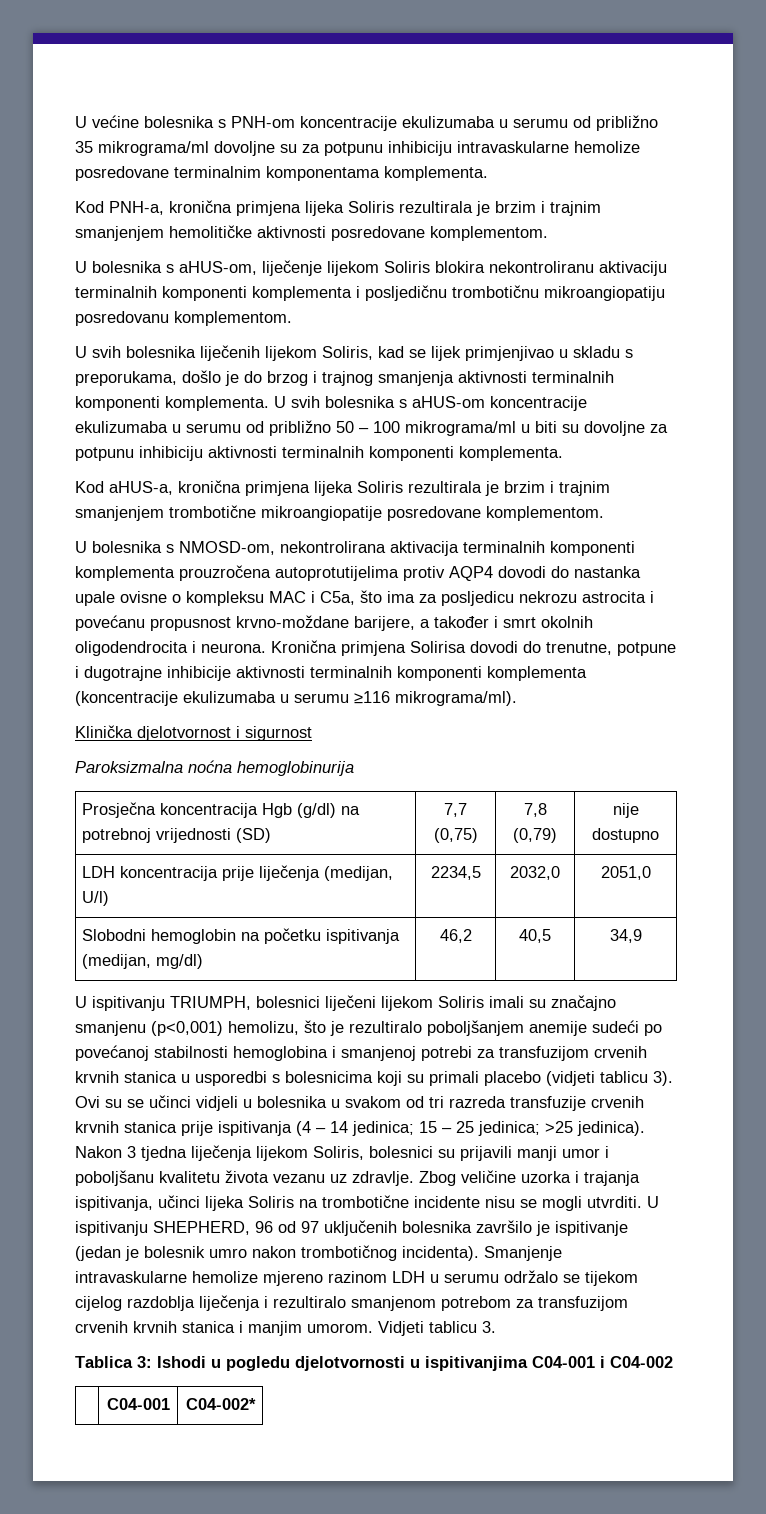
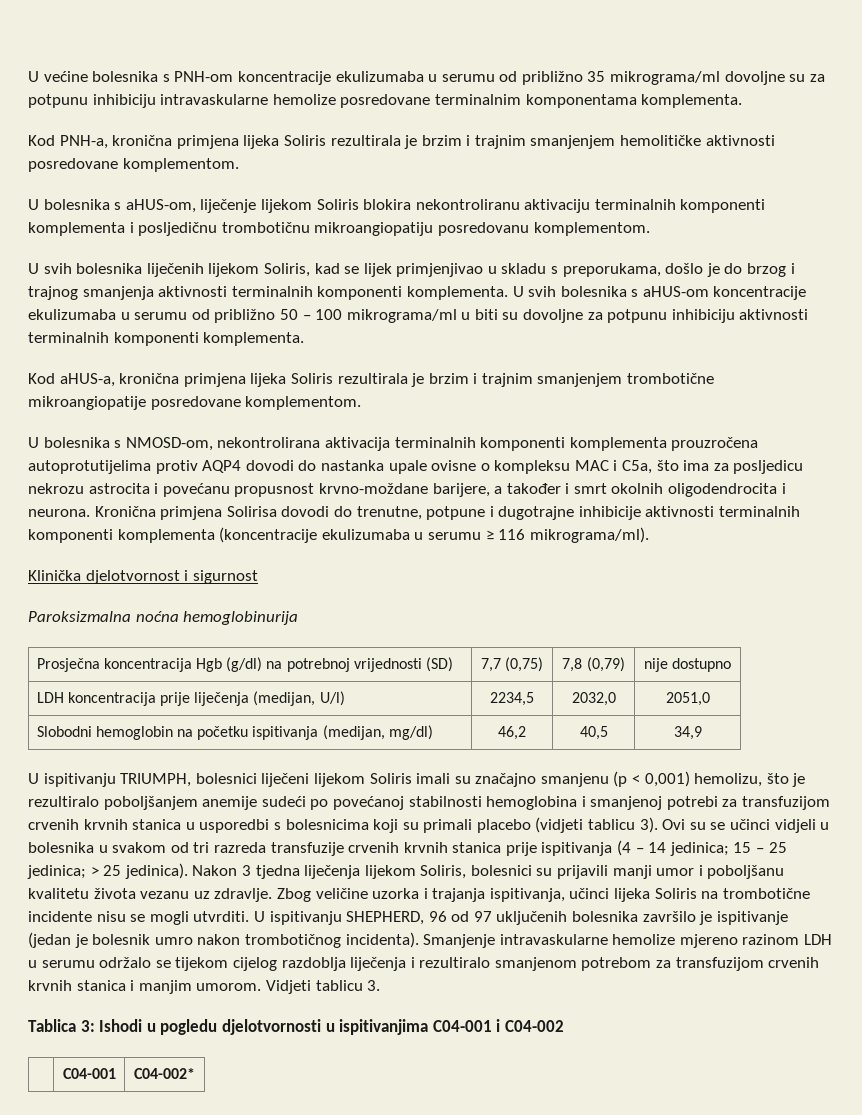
- Kronična primjena Solirisa dovodi do trenutne, potpune i dugotrajne inhibicije aktivnosti terminalnih komponenti komplementa (koncentracije ekulizumaba u serumu ≥116 mikrograma/ml).
+ Kronična primjena Solirisa dovodi do trenutne, potpune i dugotrajne inhibicije aktivnosti terminalnih komponenti komplementa (koncentracije ekulizumaba u serumu ≥ 116 mikrograma/ml).
- U ispitivanju TRIUMPH, bolesnici liječeni lijekom Soliris imali su značajno smanjenu (p<0,001) hemolizu, što je rezultiralo poboljšanjem anemije sudeći po povećanoj stabilnosti hemoglobina i smanjenoj potrebi za transfuzijom crvenih krvnih stanica u usporedbi s bolesnicima koji su primali placebo (vidjeti tablicu 3).
+ U ispitivanju TRIUMPH, bolesnici liječeni lijekom Soliris imali su značajno smanjenu (p < 0,001) hemolizu, što je rezultiralo poboljšanjem anemije sudeći po povećanoj stabilnosti hemoglobina i smanjenoj potrebi za transfuzijom crvenih krvnih stanica u usporedbi s bolesnicima koji su primali placebo (vidjeti tablicu 3).
- Ovi su se učinci vidjeli u bolesnika u svakom od tri razreda transfuzije crvenih krvnih stanica prije ispitivanja (4 – 14 jedinica; 15 – 25 jedinica; >25 jedinica).
+ Ovi su se učinci vidjeli u bolesnika u svakom od tri razreda transfuzije crvenih krvnih stanica prije ispitivanja (4 – 14 jedinica; 15 – 25 jedinica; > 25 jedinica).

